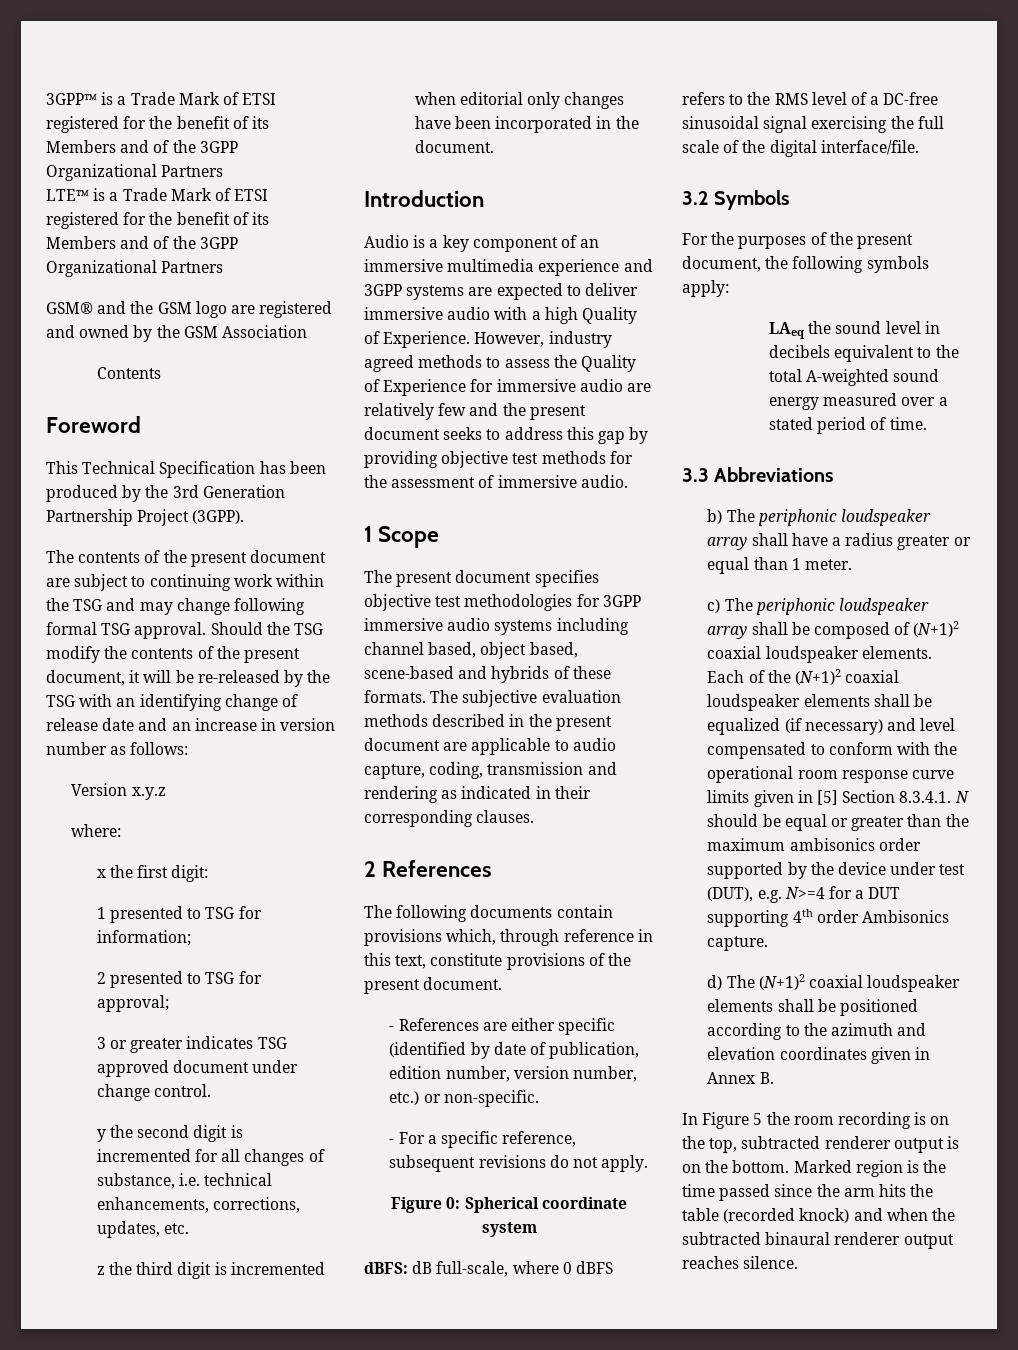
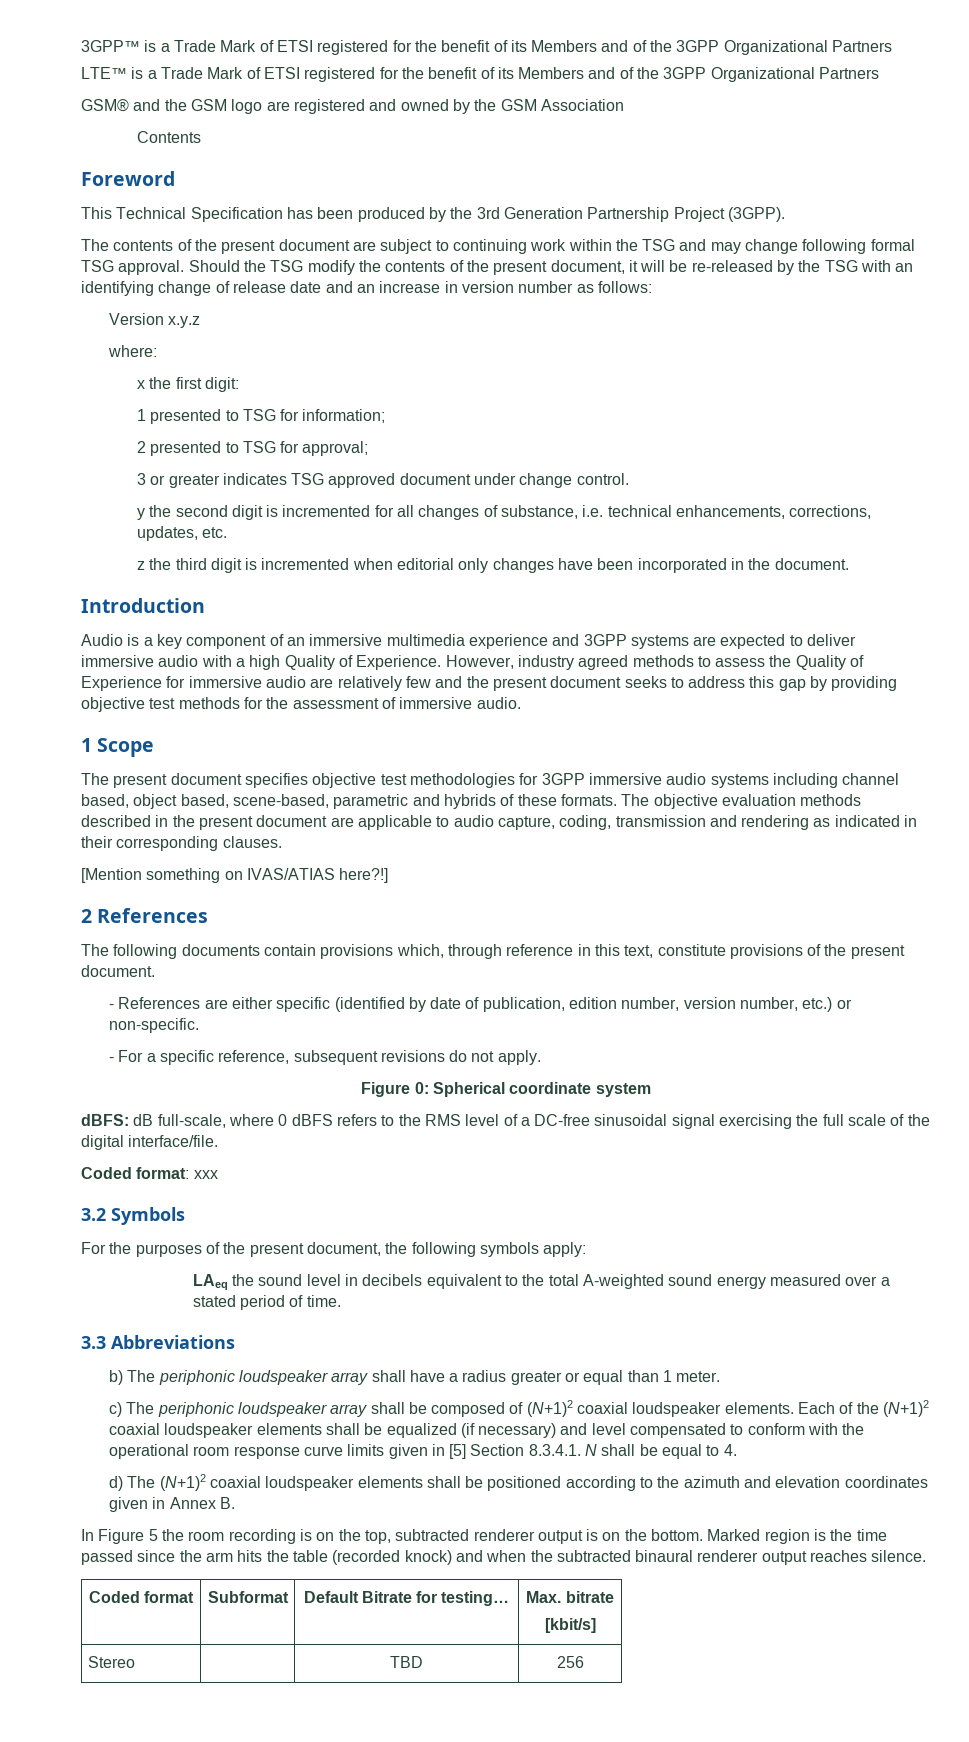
- The present document specifies objective test methodologies for 3GPP immersive audio systems including channel based, object based, scene-based and hybrids of these formats.
+ The present document specifies objective test methodologies for 3GPP immersive audio systems including channel based, object based, scene-based, parametric and hybrids of these formats.
- The subjective evaluation methods described in the present document are applicable to audio capture, coding, transmission and rendering as indicated in their corresponding clauses.
+ The objective evaluation methods described in the present document are applicable to audio capture, coding, transmission and rendering as indicated in their corresponding clauses.
+ [Mention something on IVAS/ATIAS here?!]
+ Coded format: xxx
- Each of the (N+1)2 coaxial loudspeaker elements shall be equalized (if necessary) and level compensated to conform with the operational room response curve limits given in [5] Section 8.3.4.1. N should be equal or greater than the maximum ambisonics order supported by the device under test (DUT), e.g. N>=4 for a DUT supporting 4th order Ambisonics capture.
+ Each of the (N+1)2 coaxial loudspeaker elements shall be equalized (if necessary) and level compensated to conform with the operational room response curve limits given in [5] Section 8.3.4.1. N shall be equal to 4.
+ Coded format | Subformat | Default Bitrate for testing… | Max. bitrate
+ [kbit/s]
+ Stereo | | TBD | 256

